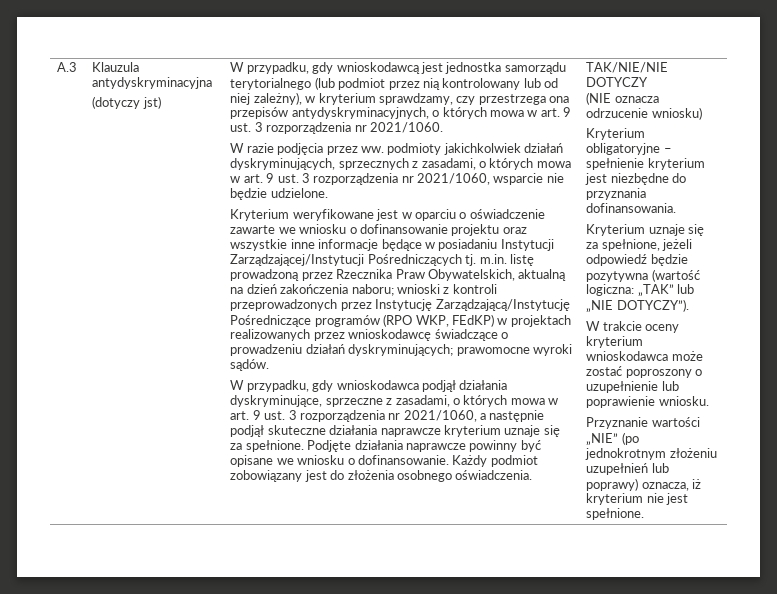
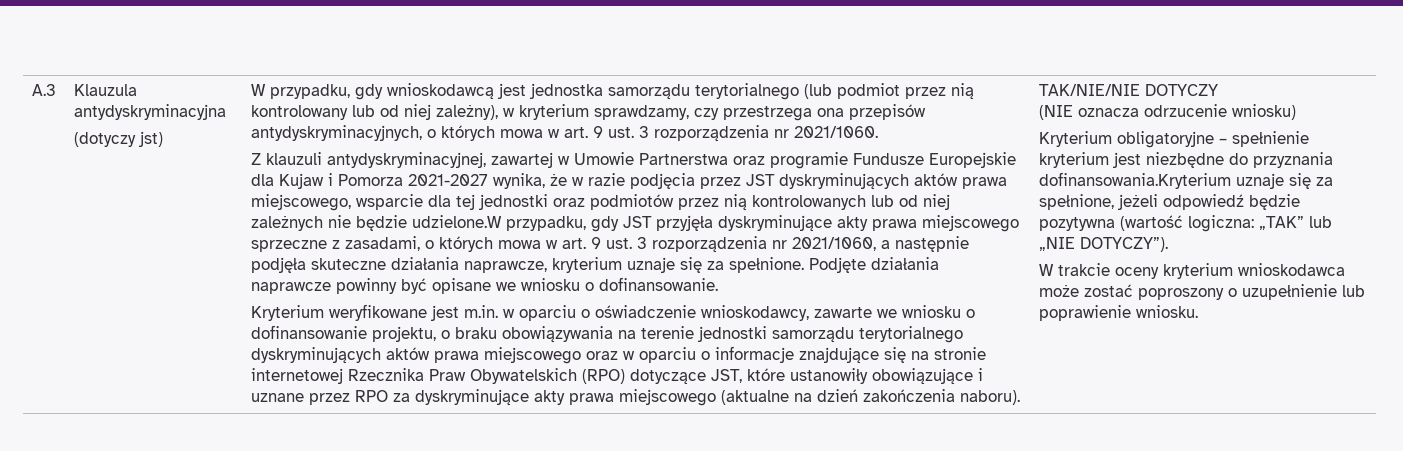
- W razie podjęcia przez ww. podmioty jakichkolwiek działań dyskryminujących, sprzecznych z zasadami, o których mowa w art. 9 ust. 3 rozporządzenia nr 2021/1060, wsparcie nie będzie udzielone.
- Kryterium weryfikowane jest w oparciu o oświadczenie zawarte we wniosku o dofinansowanie projektu oraz wszystkie inne informacje będące w posiadaniu Instytucji Zarządzającej/Instytucji Pośredniczących tj. m.in. listę prowadzoną przez Rzecznika Praw Obywatelskich, aktualną na dzień zakończenia naboru; wnioski z kontroli przeprowadzonych przez Instytucję Zarządzającą/Instytucję Pośredniczące programów (RPO WKP, FEdKP) w projektach realizowanych przez wnioskodawcę świadczące o prowadzeniu działań dyskryminujących; prawomocne wyroki sądów.
- W przypadku, gdy wnioskodawca podjął działania dyskryminujące, sprzeczne z zasadami, o których mowa w art. 9 ust. 3 rozporządzenia nr 2021/1060, a następnie podjął skuteczne działania naprawcze kryterium uznaje się za spełnione.
+ Z klauzuli antydyskryminacyjnej, zawartej w Umowie Partnerstwa oraz programie Fundusze Europejskie dla Kujaw i Pomorza 2021-2027 wynika, że w razie podjęcia przez JST dyskryminujących aktów prawa miejscowego, wsparcie dla tej jednostki oraz podmiotów przez nią kontrolowanych lub od niej zależnych nie będzie udzielone.W przypadku, gdy JST przyjęła dyskryminujące akty prawa miejscowego sprzeczne z zasadami, o których mowa w art. 9 ust. 3 rozporządzenia nr 2021/1060, a następnie podjęła skuteczne działania naprawcze, kryterium uznaje się za spełnione.
- Podjęte działania naprawcze powinny być opisane we wniosku o dofinansowanie. Każdy podmiot zobowiązany jest do złożenia osobnego oświadczenia.
+ Podjęte działania naprawcze powinny być opisane we wniosku o dofinansowanie.
+ Kryterium weryfikowane jest m.in. w oparciu o oświadczenie wnioskodawcy, zawarte we wniosku o dofinansowanie projektu, o braku obowiązywania na terenie jednostki samorządu terytorialnego dyskryminujących aktów prawa miejscowego oraz w oparciu o informacje znajdujące się na stronie internetowej Rzecznika Praw Obywatelskich (RPO) dotyczące JST, które ustanowiły obowiązujące i uznane przez RPO za dyskryminujące akty prawa miejscowego (aktualne na dzień zakończenia naboru).
- Kryterium obligatoryjne – spełnienie kryterium jest niezbędne do przyznania dofinansowania.
- Kryterium uznaje się za spełnione, jeżeli odpowiedź będzie pozytywna (wartość logiczna: „TAK” lub „NIE DOTYCZY”).
+ Kryterium obligatoryjne – spełnienie kryterium jest niezbędne do przyznania dofinansowania.Kryterium uznaje się za spełnione, jeżeli odpowiedź będzie pozytywna (wartość logiczna: „TAK” lub „NIE DOTYCZY”).
- Przyznanie wartości „NIE” (po jednokrotnym złożeniu uzupełnień lub poprawy) oznacza, iż kryterium nie jest spełnione.

